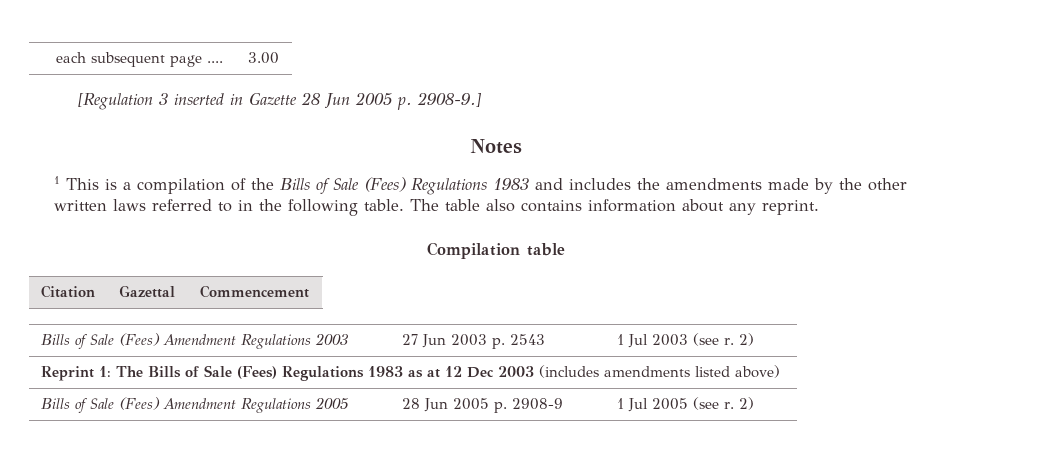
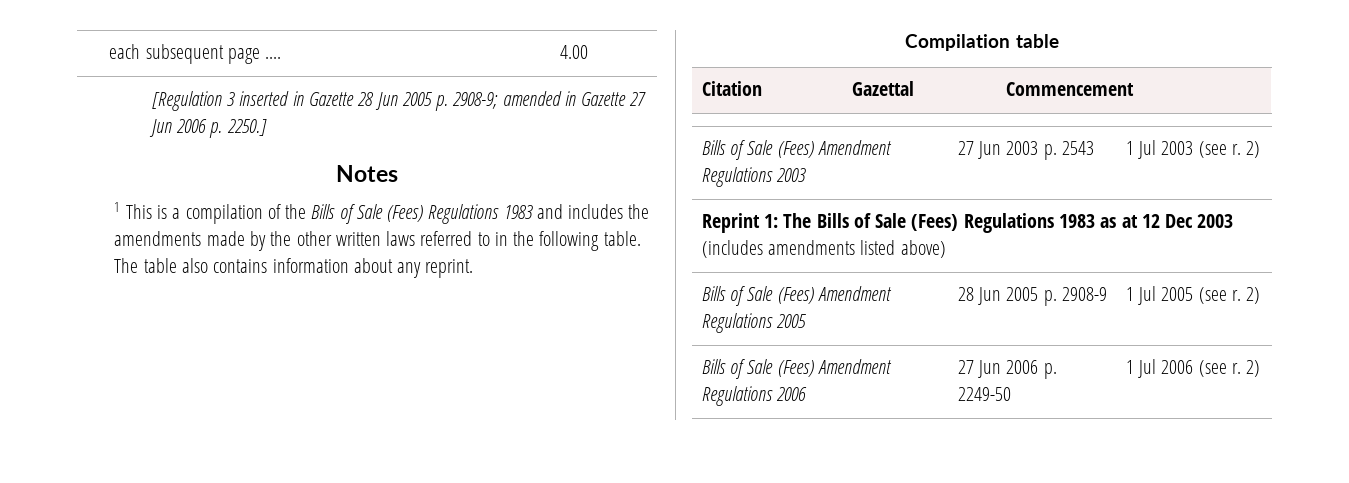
- each subsequent page .... | 3.00
+ each subsequent page .... | 4.00
- [Regulation 3 inserted in Gazette 28 Jun 2005 p. 2908-9.]
+ [Regulation 3 inserted in Gazette 28 Jun 2005 p. 2908-9; amended in Gazette 27 Jun 2006 p. 2250.]
+ Bills of Sale (Fees) Amendment Regulations 2006 | 27 Jun 2006 p. 2249-50 | 1 Jul 2006 (see r. 2)

